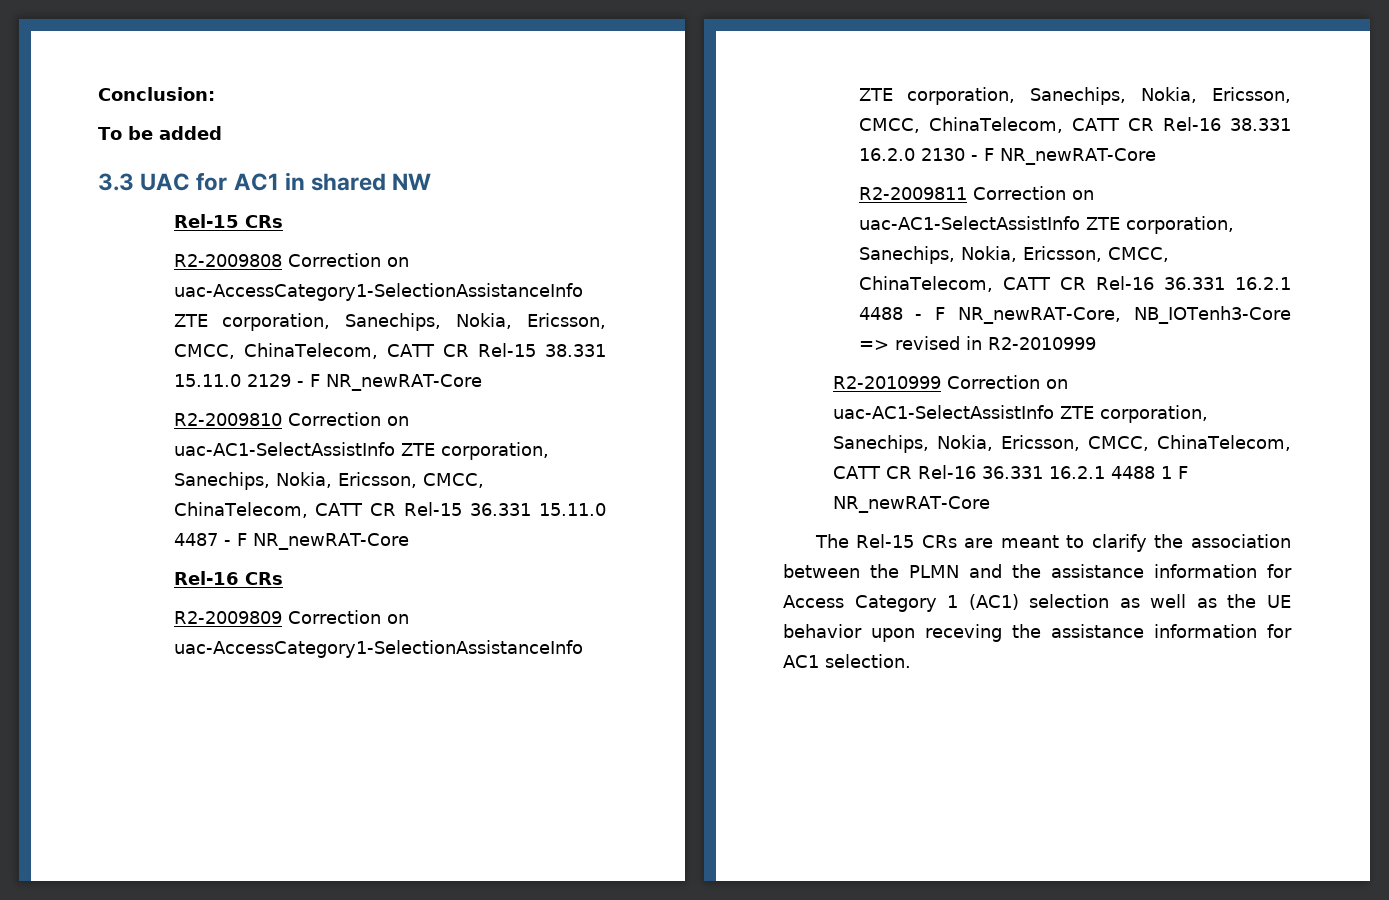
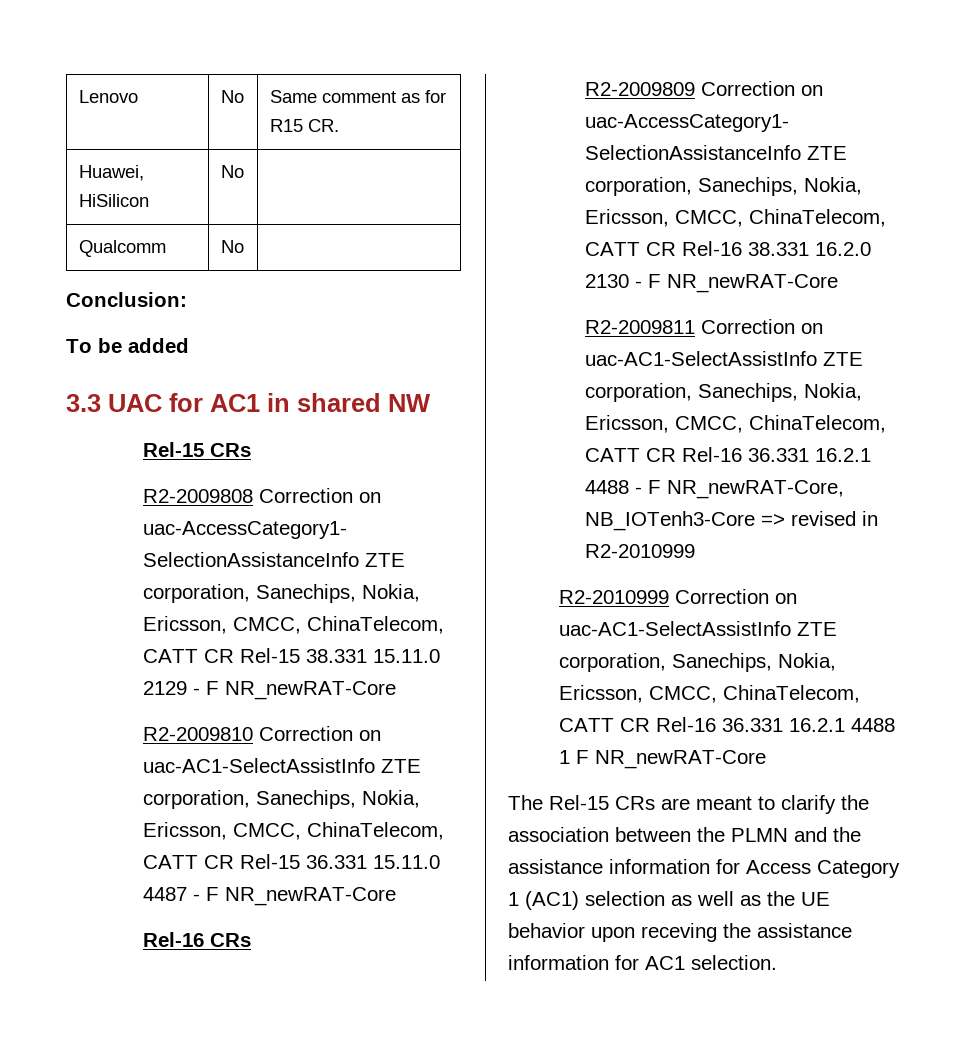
+ Lenovo | No | Same comment as for R15 CR.
+ Huawei, HiSilicon | No |
+ Qualcomm | No |

